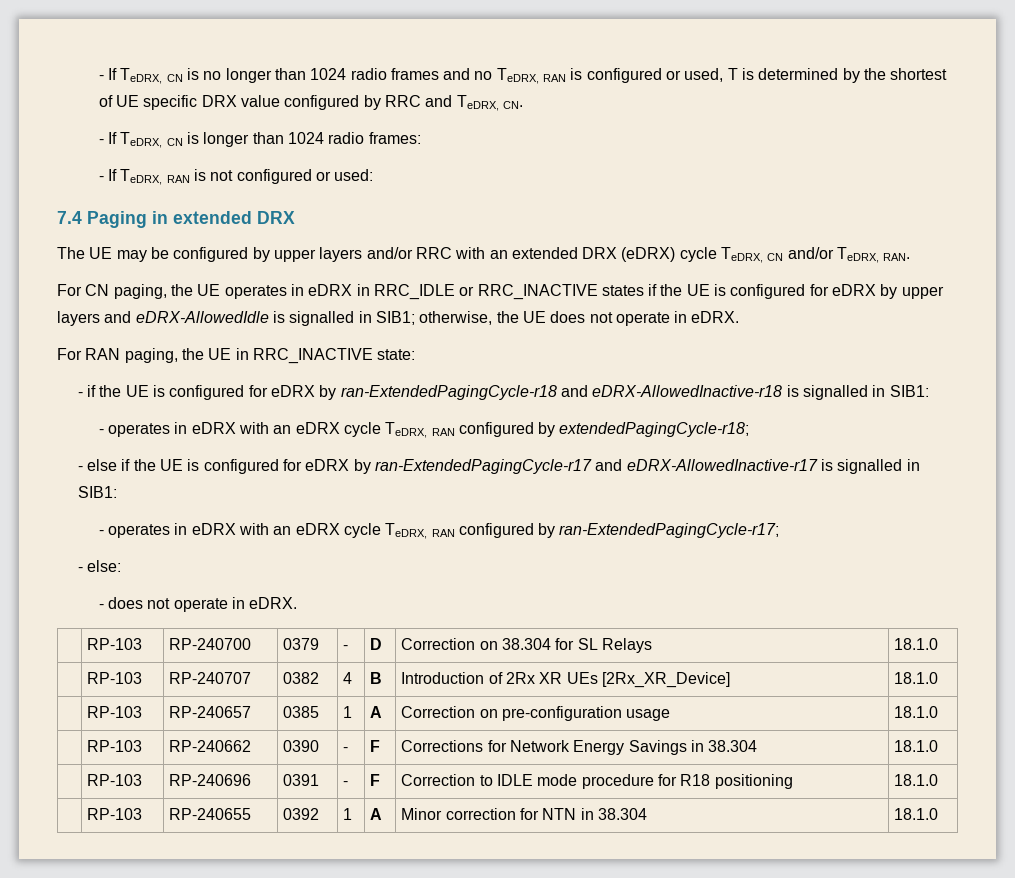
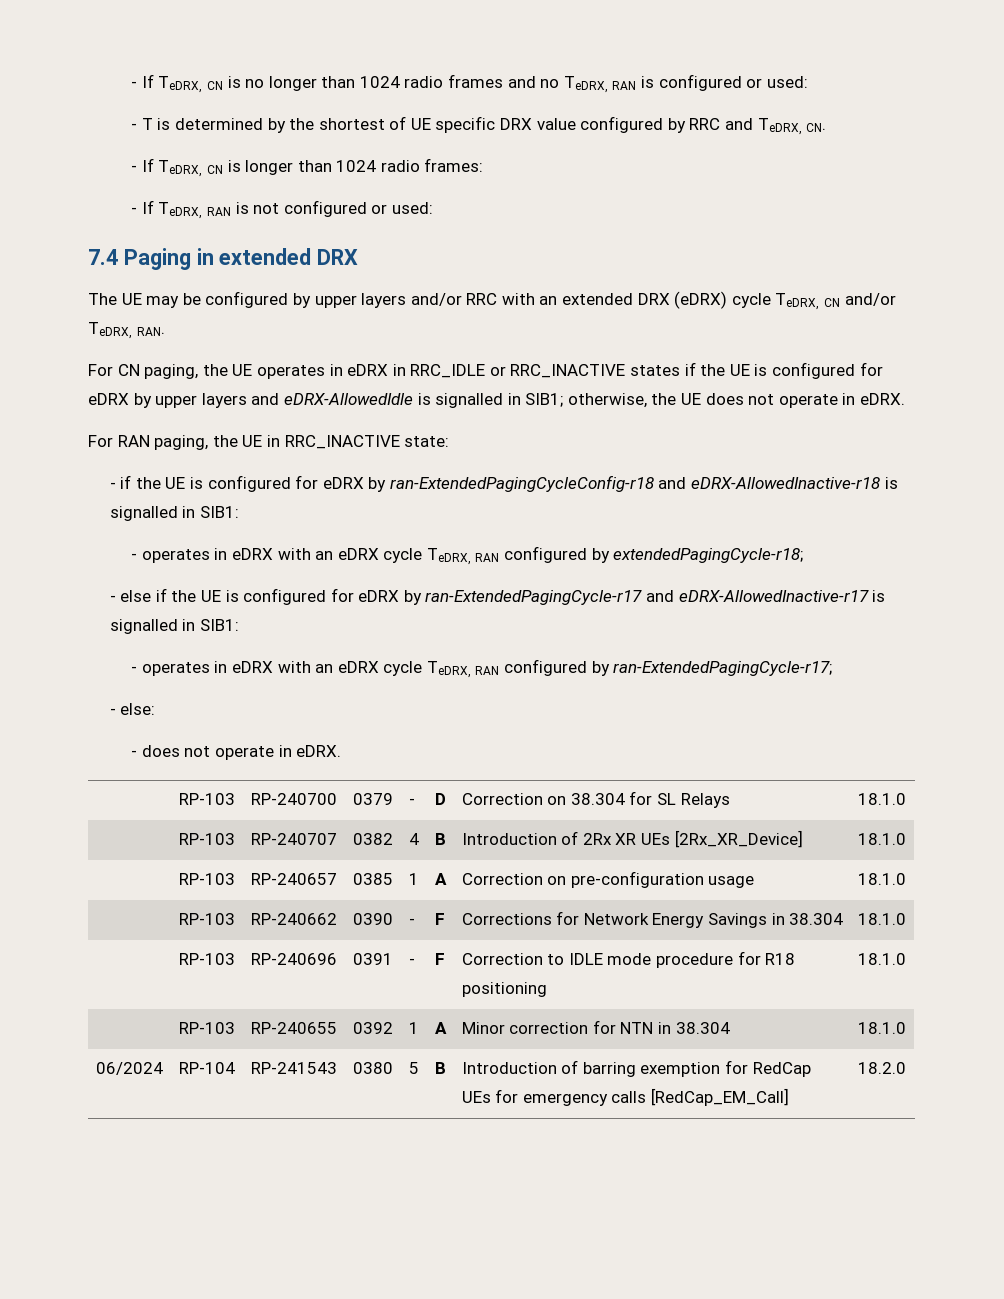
- - If TeDRX, CN is no longer than 1024 radio frames and no TeDRX, RAN is configured or used, T is determined by the shortest of UE specific DRX value configured by RRC and TeDRX, CN.
+ - If TeDRX, CN is no longer than 1024 radio frames and no TeDRX, RAN is configured or used:
+ - T is determined by the shortest of UE specific DRX value configured by RRC and TeDRX, CN.
- - if the UE is configured for eDRX by ran-ExtendedPagingCycle-r18 and eDRX-AllowedInactive-r18 is signalled in SIB1:
+ - if the UE is configured for eDRX by ran-ExtendedPagingCycleConfig-r18 and eDRX-AllowedInactive-r18 is signalled in SIB1:
+ 06/2024 | RP-104 | RP-241543 | 0380 | 5 | B | Introduction of barring exemption for RedCap UEs for emergency calls [RedCap_EM_Call] | 18.2.0

